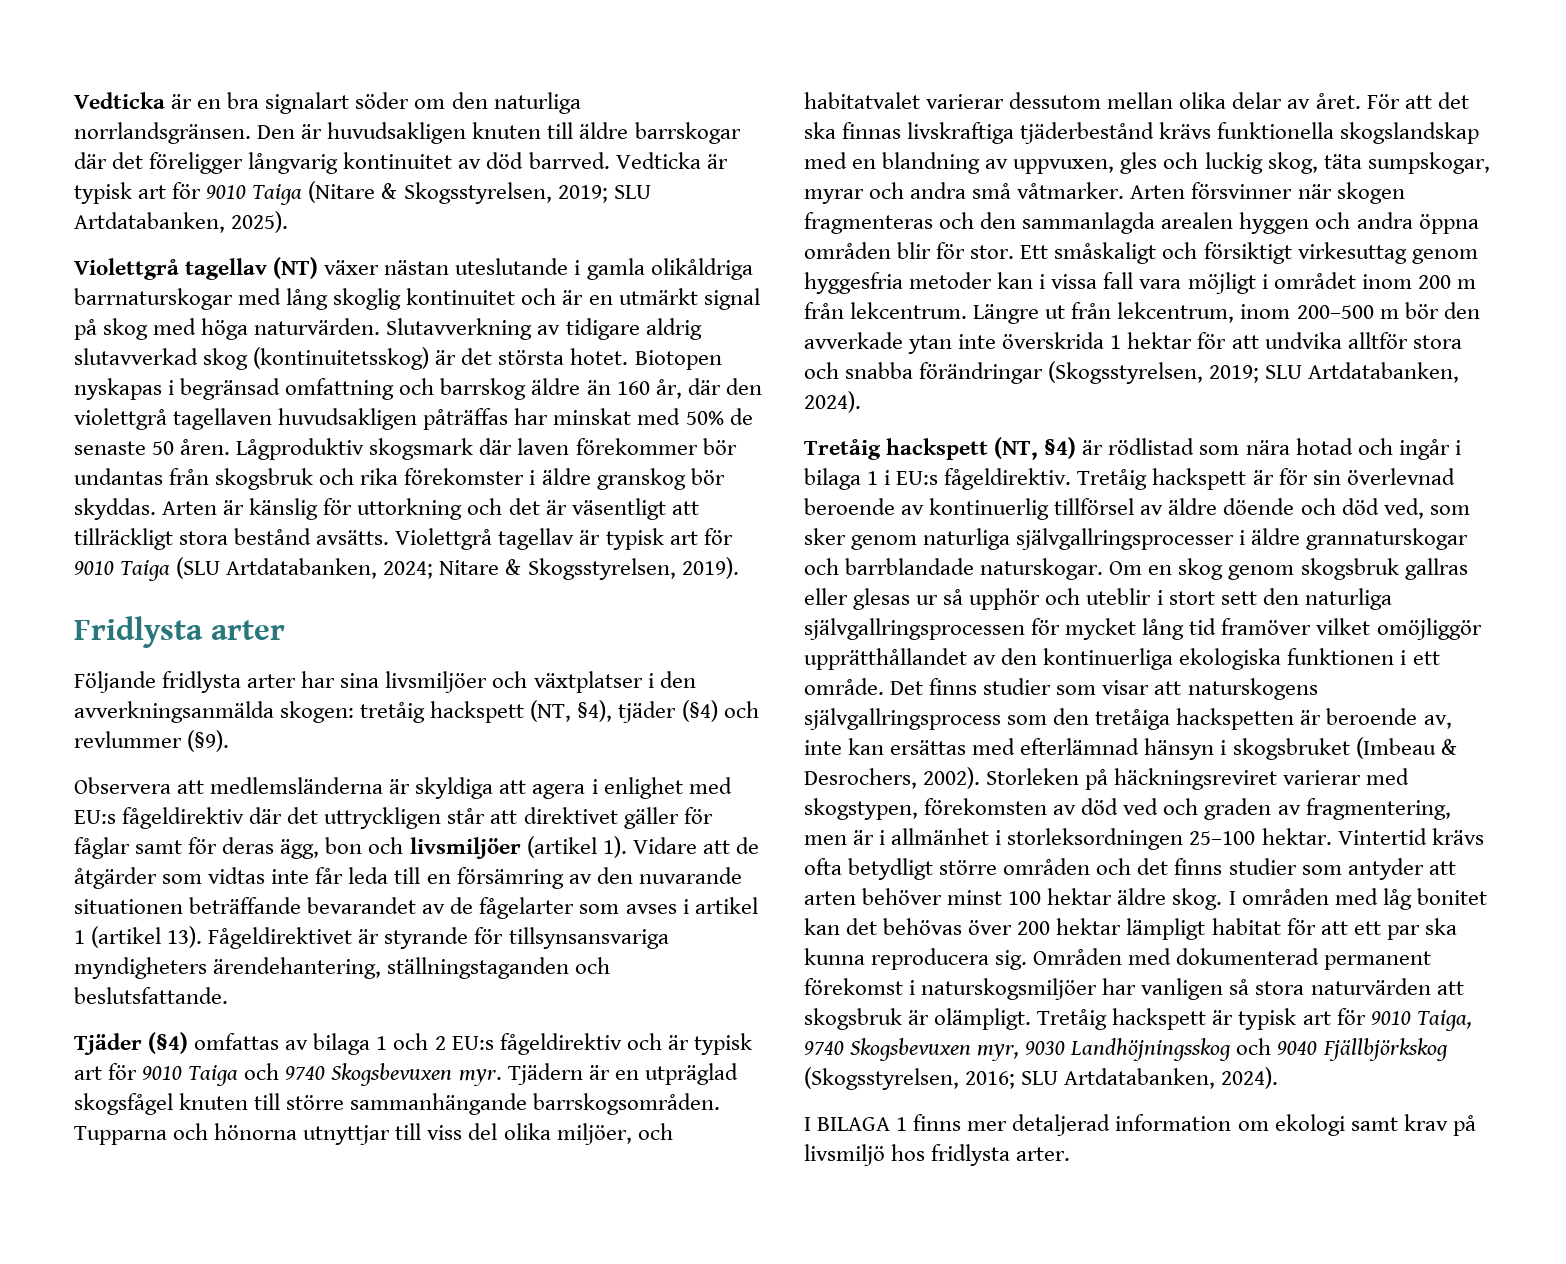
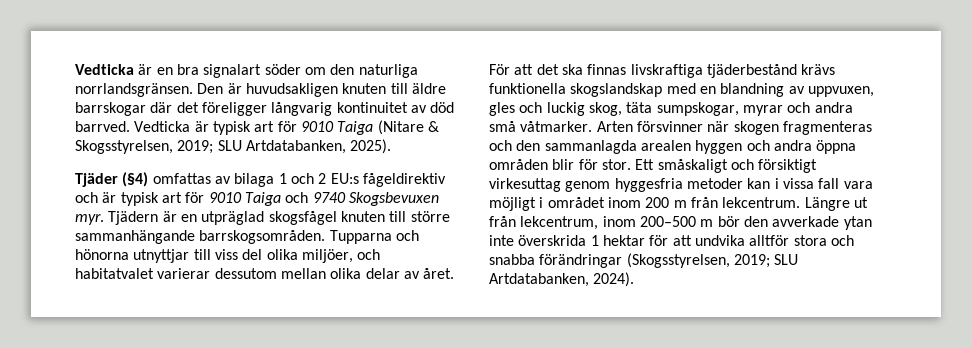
- Violettgrå tagellav (NT) växer nästan uteslutande i gamla olikåldriga barrnaturskogar med lång skoglig kontinuitet och är en utmärkt signal på skog med höga naturvärden. Slutavverkning av tidigare aldrig slutavverkad skog (kontinuitetsskog) är det största hotet. Biotopen nyskapas i begränsad omfattning och barrskog äldre än 160 år, där den violettgrå tagellaven huvudsakligen påträffas har minskat med 50% de senaste 50 åren. Lågproduktiv skogsmark där laven förekommer bör undantas från skogsbruk och rika förekomster i äldre granskog bör skyddas. Arten är känslig för uttorkning och det är väsentligt att tillräckligt stora bestånd avsätts. Violettgrå tagellav är typisk art för 9010 Taiga (SLU Artdatabanken, 2024; Nitare & Skogsstyrelsen, 2019).
- Fridlysta arter
- Följande fridlysta arter har sina livsmiljöer och växtplatser i den avverkningsanmälda skogen: tretåig hackspett (NT, §4), tjäder (§4) och revlummer (§9).
- Observera att medlemsländerna är skyldiga att agera i enlighet med EU:s fågeldirektiv där det uttryckligen står att direktivet gäller för fåglar samt för deras ägg, bon och livsmiljöer (artikel 1). Vidare att de åtgärder som vidtas inte får leda till en försämring av den nuvarande situationen beträffande bevarandet av de fågelarter som avses i artikel 1 (artikel 13). Fågeldirektivet är styrande för tillsynsansvariga myndigheters ärendehantering, ställningstaganden och beslutsfattande.
- Tretåig hackspett (NT, §4) är rödlistad som nära hotad och ingår i bilaga 1 i EU:s fågeldirektiv. Tretåig hackspett är för sin överlevnad beroende av kontinuerlig tillförsel av äldre döende och död ved, som sker genom naturliga självgallringsprocesser i äldre grannaturskogar och barrblandade naturskogar. Om en skog genom skogsbruk gallras eller glesas ur så upphör och uteblir i stort sett den naturliga självgallringsprocessen för mycket lång tid framöver vilket omöjliggör upprätthållandet av den kontinuerliga ekologiska funktionen i ett område. Det finns studier som visar att naturskogens självgallringsprocess som den tretåiga hackspetten är beroende av, inte kan ersättas med efterlämnad hänsyn i skogsbruket (Imbeau & Desrochers, 2002). Storleken på häckningsreviret varierar med skogstypen, förekomsten av död ved och graden av fragmentering, men är i allmänhet i storleksordningen 25–100 hektar. Vintertid krävs ofta betydligt större områden och det finns studier som antyder att arten behöver minst 100 hektar äldre skog. I områden med låg bonitet kan det behövas över 200 hektar lämpligt habitat för att ett par ska kunna reproducera sig. Områden med dokumenterad permanent förekomst i naturskogsmiljöer har vanligen så stora naturvärden att skogsbruk är olämpligt. Tretåig hackspett är typisk art för 9010 Taiga, 9740 Skogsbevuxen myr, 9030 Landhöjningsskog och 9040 Fjällbjörkskog (Skogsstyrelsen, 2016; SLU Artdatabanken, 2024).
- I BILAGA 1 finns mer detaljerad information om ekologi samt krav på livsmiljö hos fridlysta arter.

